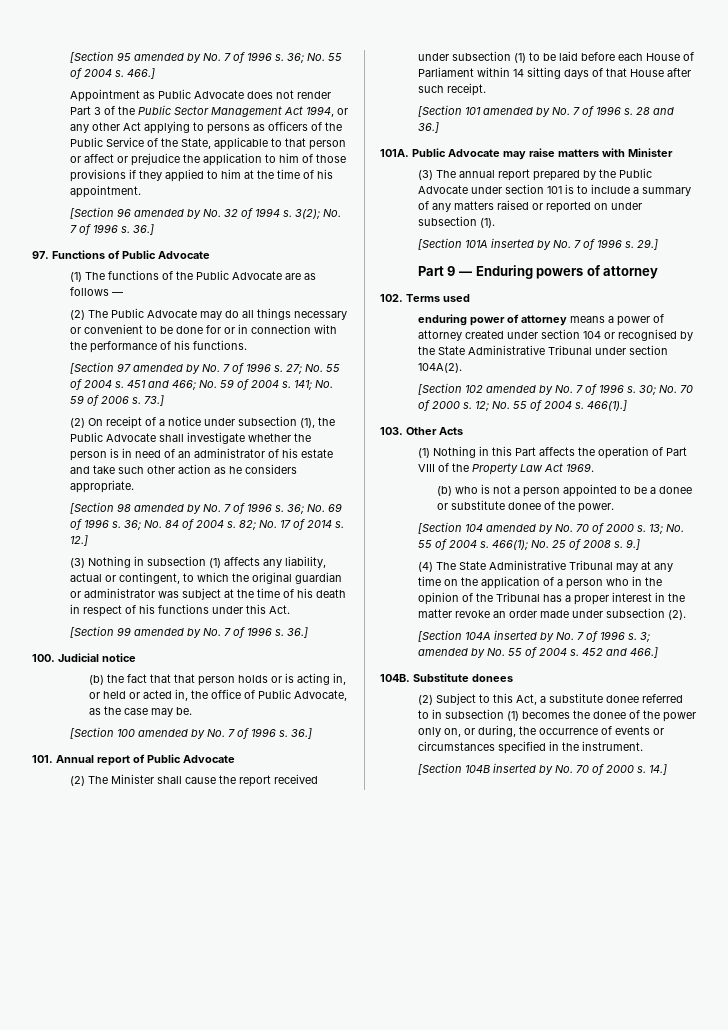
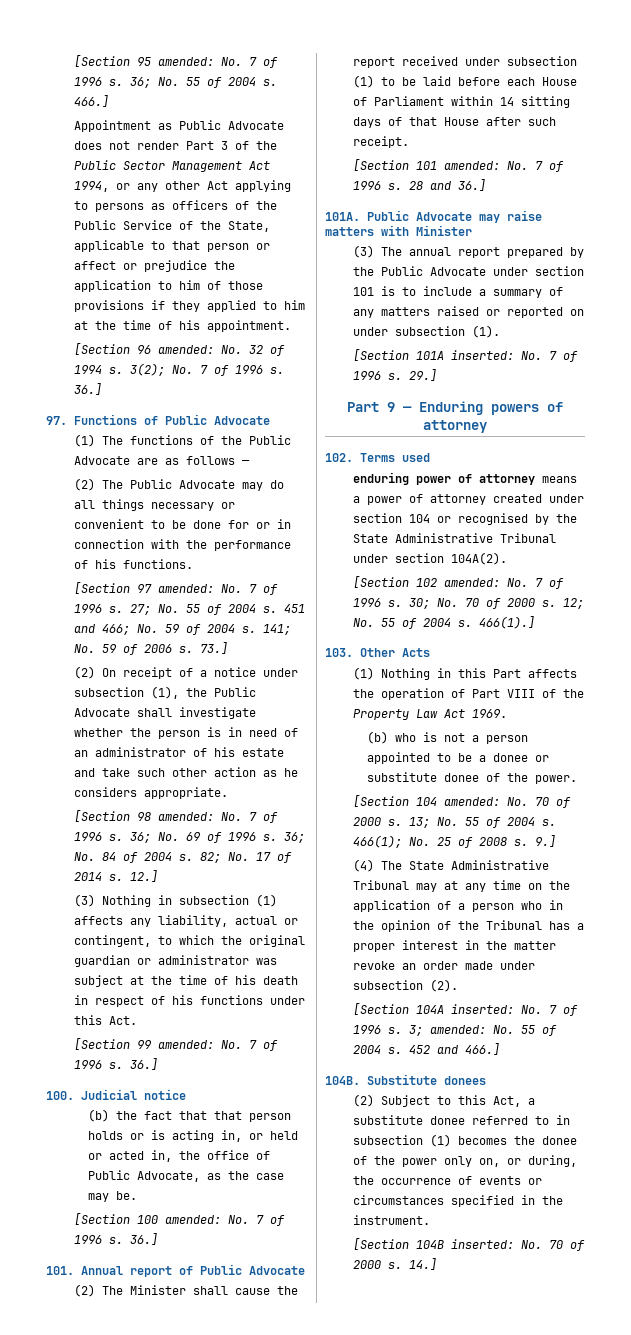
- [Section 95 amended by No. 7 of 1996 s.
+ [Section 95 amended: No. 7 of 1996 s.
- [Section 96 amended by No. 32 of 1994 s.
+ [Section 96 amended: No. 32 of 1994 s.
- [Section 97 amended by No. 7 of 1996 s.
+ [Section 97 amended: No. 7 of 1996 s.
- [Section 98 amended by No. 7 of 1996 s.
+ [Section 98 amended: No. 7 of 1996 s.
- [Section 99 amended by No. 7 of 1996 s.
+ [Section 99 amended: No. 7 of 1996 s.
- [Section 100 amended by No. 7 of 1996 s.
+ [Section 100 amended: No. 7 of 1996 s.
- [Section 101 amended by No. 7 of 1996 s.
+ [Section 101 amended: No. 7 of 1996 s.
- [Section 101A inserted by No. 7 of 1996 s.
+ [Section 101A inserted: No. 7 of 1996 s.
- [Section 102 amended by No. 7 of 1996 s.
+ [Section 102 amended: No. 7 of 1996 s.
- [Section 104 amended by No. 70 of 2000 s.
+ [Section 104 amended: No. 70 of 2000 s.
- [Section 104A inserted by No. 7 of 1996 s.
+ [Section 104A inserted: No. 7 of 1996 s.
- 3; amended by No. 55 of 2004 s.
+ 3; amended: No. 55 of 2004 s.
- [Section 104B inserted by No. 70 of 2000 s.
+ [Section 104B inserted: No. 70 of 2000 s.

